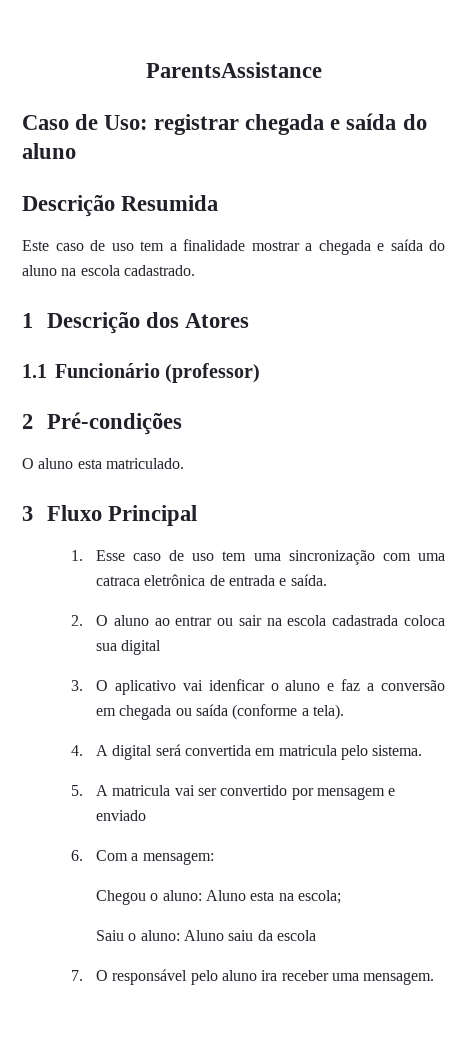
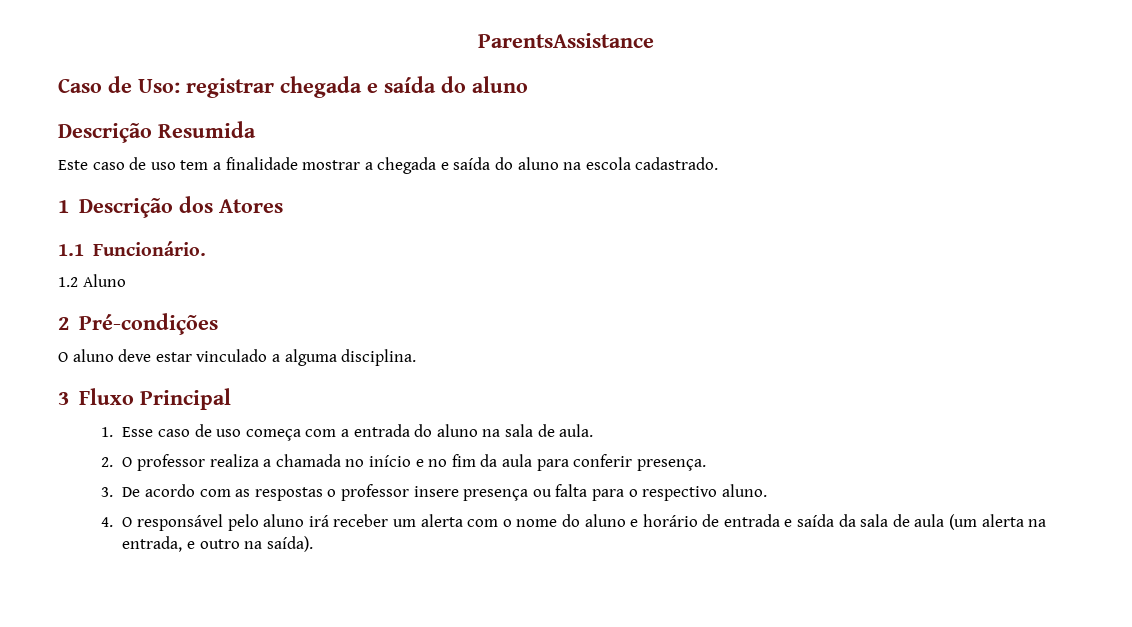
- 1.1 Funcionário (professor)
+ 1.1 Funcionário.
+ 1.2 Aluno
- O aluno esta matriculado.
+ O aluno deve estar vinculado a alguma disciplina.
- 1. Esse caso de uso tem uma sincronização com uma catraca eletrônica de entrada e saída.
- 2. O aluno ao entrar ou sair na escola cadastrada coloca sua digital
- 3. O aplicativo vai idenficar o aluno e faz a conversão em chegada ou saída (conforme a tela).
- 4. A digital será convertida em matricula pelo sistema.
- 5. A matricula vai ser convertido por mensagem e enviado
- 6. Com a mensagem:
- Chegou o aluno: Aluno esta na escola;
- Saiu o aluno: Aluno saiu da escola
- 7. O responsável pelo aluno ira receber uma mensagem.
+ 1. Esse caso de uso começa com a entrada do aluno na sala de aula.
+ 2. O professor realiza a chamada no início e no fim da aula para conferir presença.
+ 3. De acordo com as respostas o professor insere presença ou falta para o respectivo aluno.
+ 4. O responsável pelo aluno irá receber um alerta com o nome do aluno e horário de entrada e saída da sala de aula (um alerta na entrada, e outro na saída).

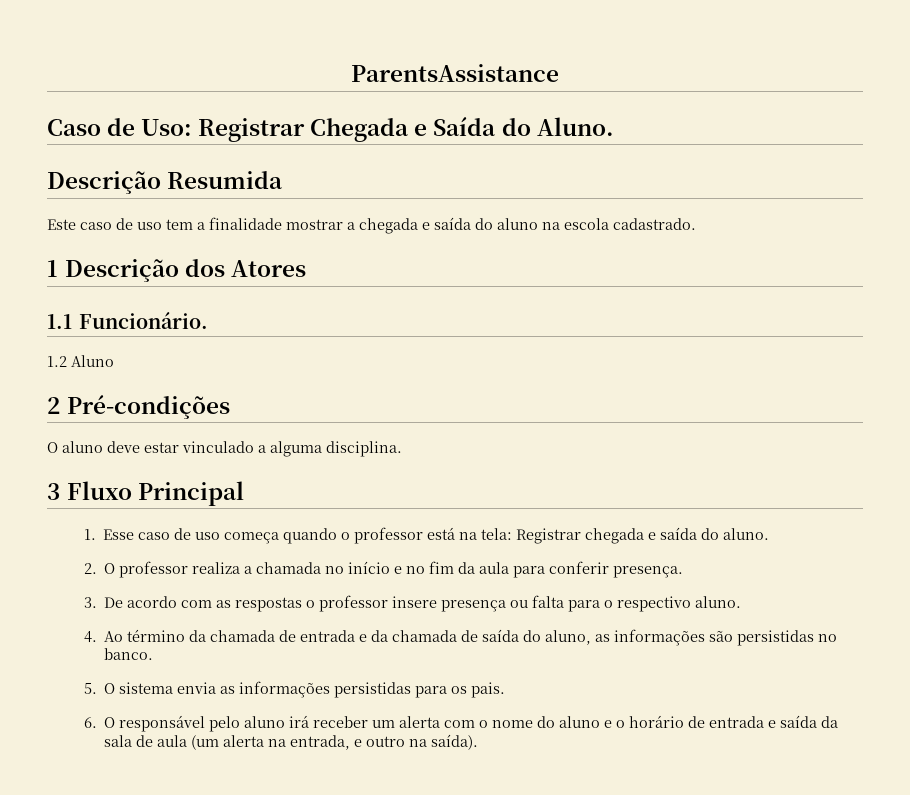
- Caso de Uso: registrar chegada e saída do aluno
+ Caso de Uso: Registrar Chegada e Saída do Aluno.
- 1. Esse caso de uso começa com a entrada do aluno na sala de aula.
+ 1. Esse caso de uso começa quando o professor está na tela: Registrar chegada e saída do aluno.
- 4. O responsável pelo aluno irá receber um alerta com o nome do aluno e horário de entrada e saída da sala de aula (um alerta na entrada, e outro na saída).
+ 4. Ao término da chamada de entrada e da chamada de saída do aluno, as informações são persistidas no banco.
+ 5. O sistema envia as informações persistidas para os pais.
+ 6. O responsável pelo aluno irá receber um alerta com o nome do aluno e o horário de entrada e saída da sala de aula (um alerta na entrada, e outro na saída).

